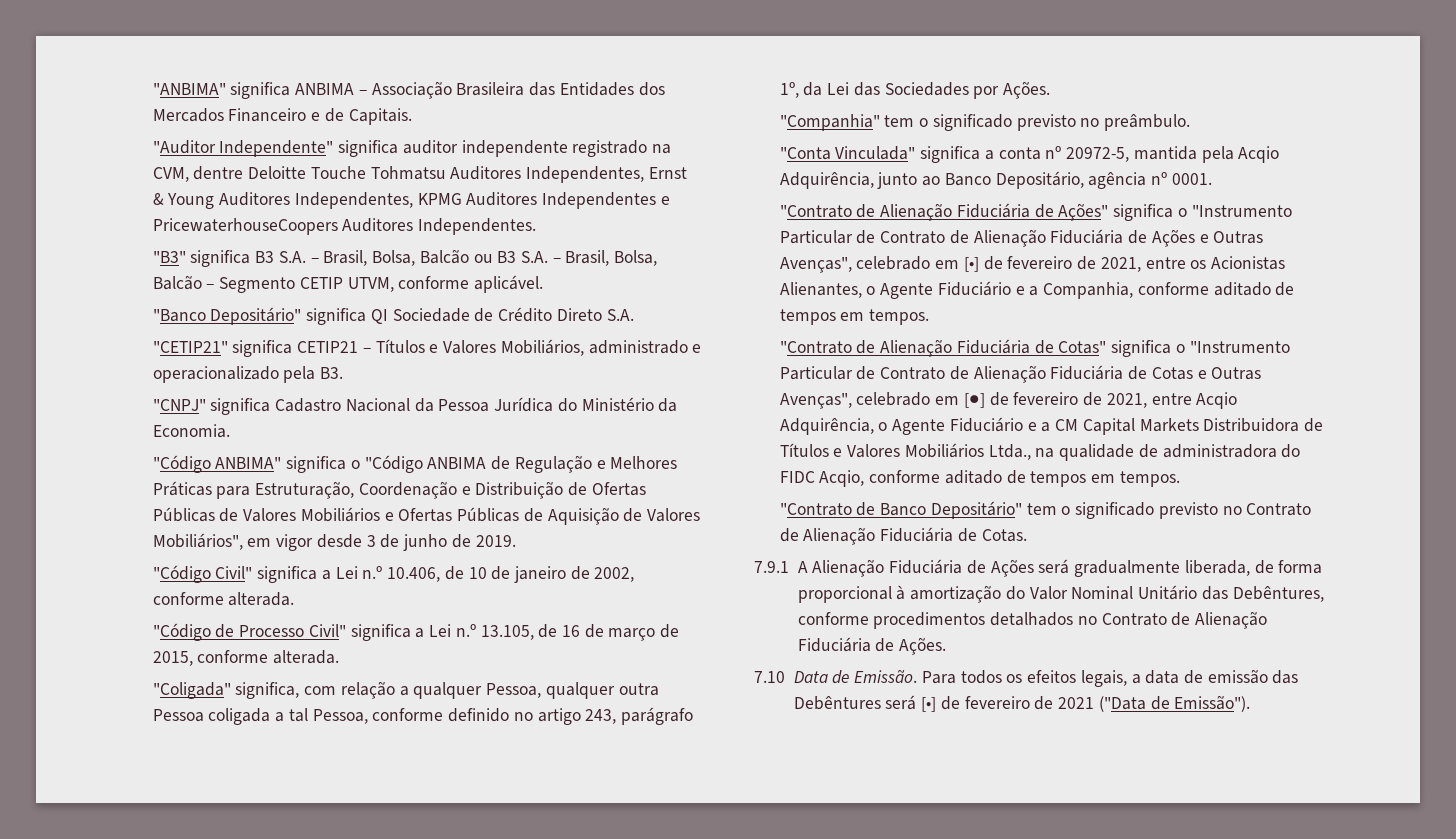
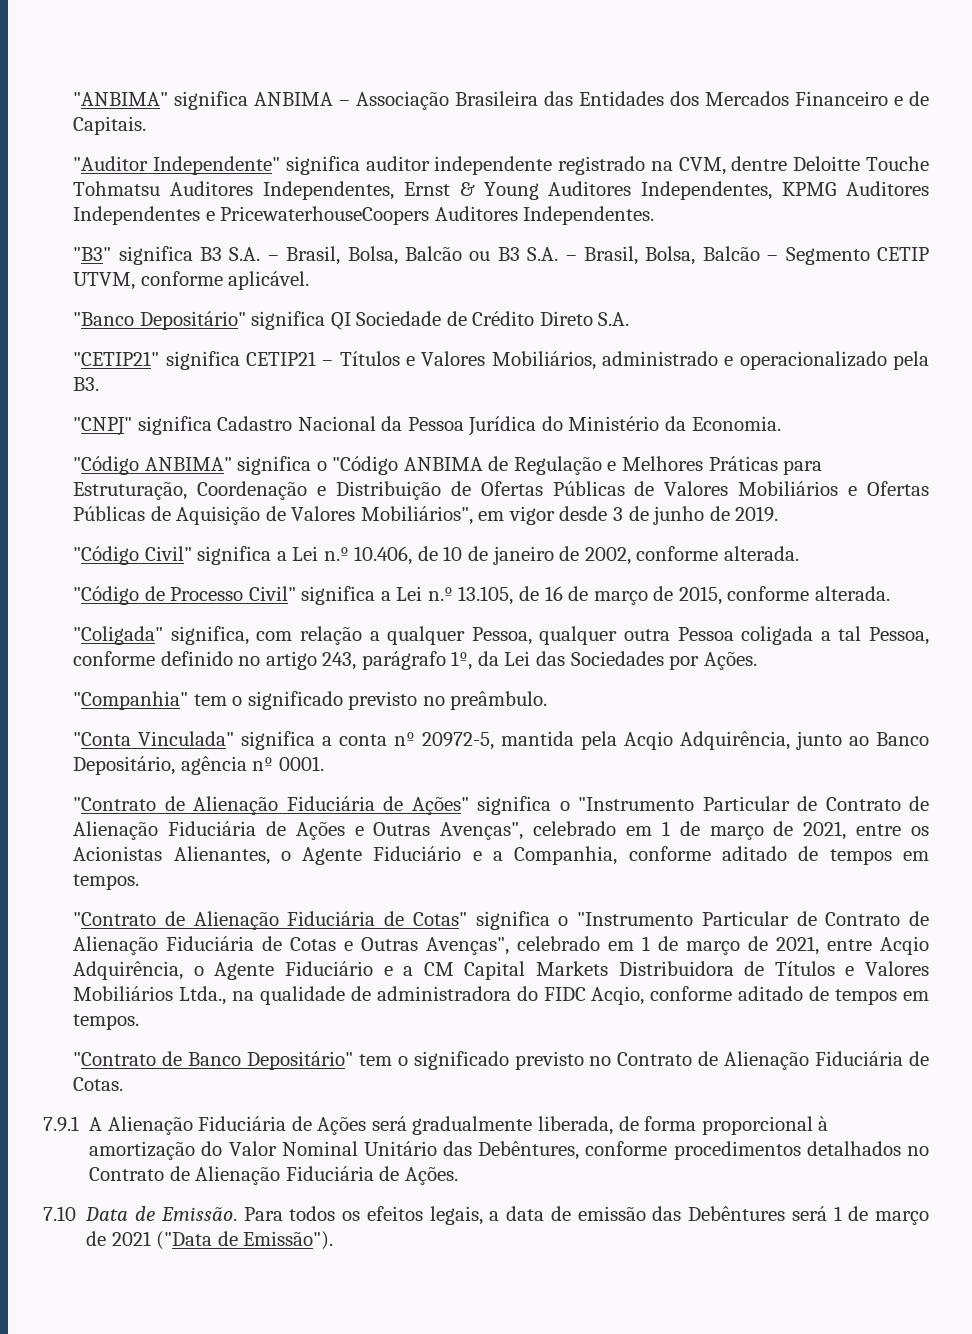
- "Contrato de Alienação Fiduciária de Ações" significa o "Instrumento Particular de Contrato de Alienação Fiduciária de Ações e Outras Avenças", celebrado em [•] de fevereiro de 2021, entre os Acionistas Alienantes, o Agente Fiduciário e a Companhia, conforme aditado de tempos em tempos.
+ "Contrato de Alienação Fiduciária de Ações" significa o "Instrumento Particular de Contrato de Alienação Fiduciária de Ações e Outras Avenças", celebrado em 1 de março de 2021, entre os Acionistas Alienantes, o Agente Fiduciário e a Companhia, conforme aditado de tempos em tempos.
- "Contrato de Alienação Fiduciária de Cotas" significa o "Instrumento Particular de Contrato de Alienação Fiduciária de Cotas e Outras Avenças", celebrado em [●] de fevereiro de 2021, entre Acqio Adquirência, o Agente Fiduciário e a CM Capital Markets Distribuidora de Títulos e Valores Mobiliários Ltda., na qualidade de administradora do FIDC Acqio, conforme aditado de tempos em tempos.
+ "Contrato de Alienação Fiduciária de Cotas" significa o "Instrumento Particular de Contrato de Alienação Fiduciária de Cotas e Outras Avenças", celebrado em 1 de março de 2021, entre Acqio Adquirência, o Agente Fiduciário e a CM Capital Markets Distribuidora de Títulos e Valores Mobiliários Ltda., na qualidade de administradora do FIDC Acqio, conforme aditado de tempos em tempos.
- Para todos os efeitos legais, a data de emissão das Debêntures será [•] de fevereiro de 2021 ("Data de Emissão").
+ Para todos os efeitos legais, a data de emissão das Debêntures será 1 de março de 2021 ("Data de Emissão").

